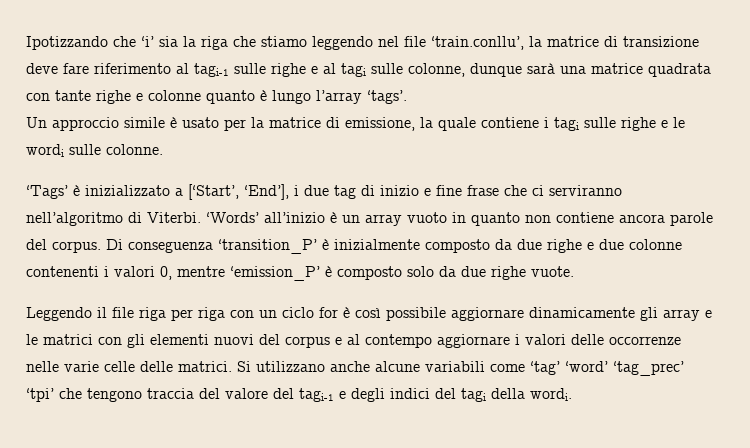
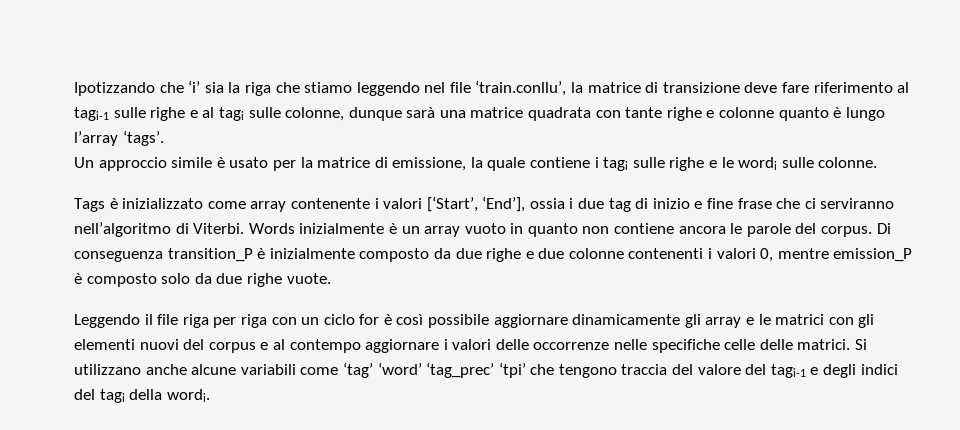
- ‘Tags’ è inizializzato a [‘Start’, ‘End’], i due tag di inizio e fine frase che ci serviranno nell’algoritmo di Viterbi.
+ Tags è inizializzato come array contenente i valori [‘Start’, ‘End’], ossia i due tag di inizio e fine frase che ci serviranno nell’algoritmo di Viterbi.
- ‘Words’ all’inizio è un array vuoto in quanto non contiene ancora parole del corpus.
+ Words inizialmente è un array vuoto in quanto non contiene ancora le parole del corpus.
- Di conseguenza ‘transition_P’ è inizialmente composto da due righe e due colonne contenenti i valori 0, mentre ‘emission_P’ è composto solo da due righe vuote.
+ Di conseguenza transition_P è inizialmente composto da due righe e due colonne contenenti i valori 0, mentre emission_P è composto solo da due righe vuote.
- Leggendo il file riga per riga con un ciclo for è così possibile aggiornare dinamicamente gli array e le matrici con gli elementi nuovi del corpus e al contempo aggiornare i valori delle occorrenze nelle varie celle delle matrici.
+ Leggendo il file riga per riga con un ciclo for è così possibile aggiornare dinamicamente gli array e le matrici con gli elementi nuovi del corpus e al contempo aggiornare i valori delle occorrenze nelle specifiche celle delle matrici.

